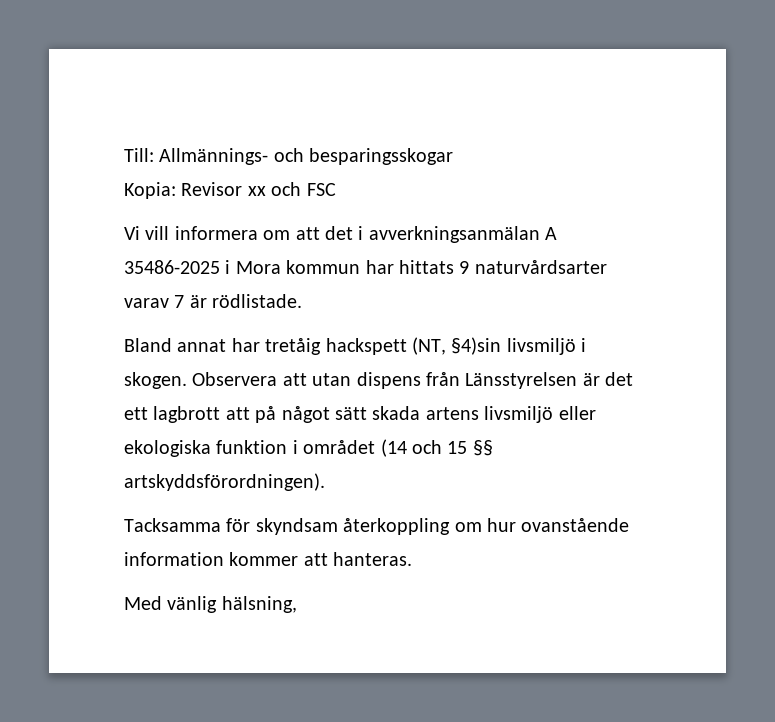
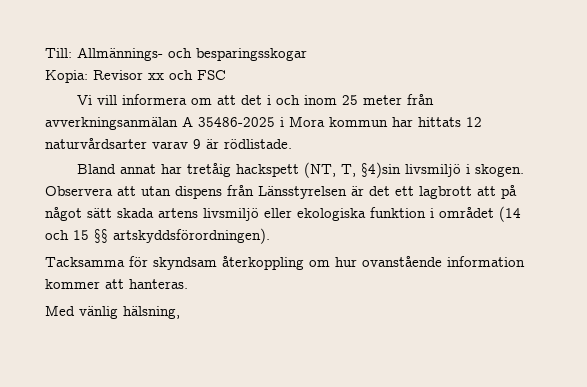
- Vi vill informera om att det i avverkningsanmälan A 35486-2025 i Mora kommun har hittats 9 naturvårdsarter varav 7 är rödlistade.
+ Vi vill informera om att det i och inom 25 meter från avverkningsanmälan A 35486-2025 i Mora kommun har hittats 12 naturvårdsarter varav 9 är rödlistade.
- Bland annat har tretåig hackspett (NT, §4)sin livsmiljö i skogen.
+ Bland annat har tretåig hackspett (NT, T, §4)sin livsmiljö i skogen.

